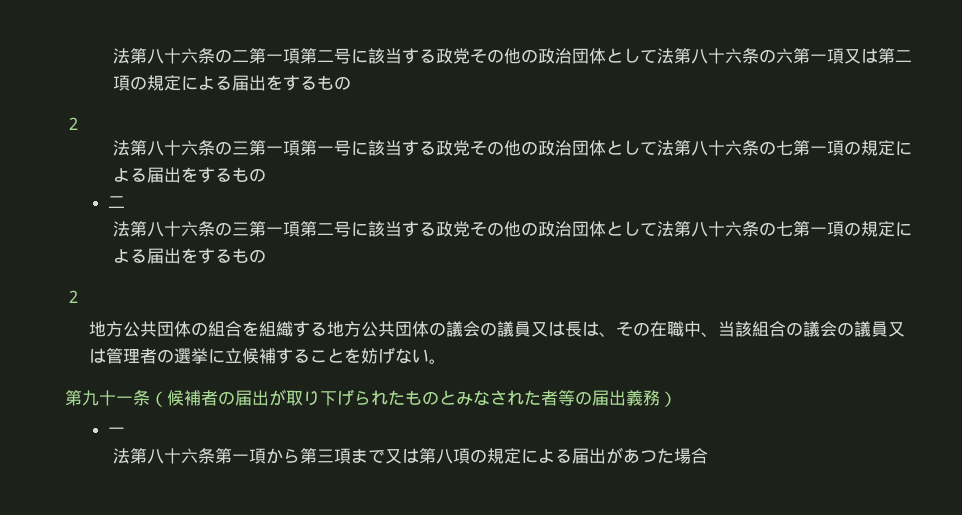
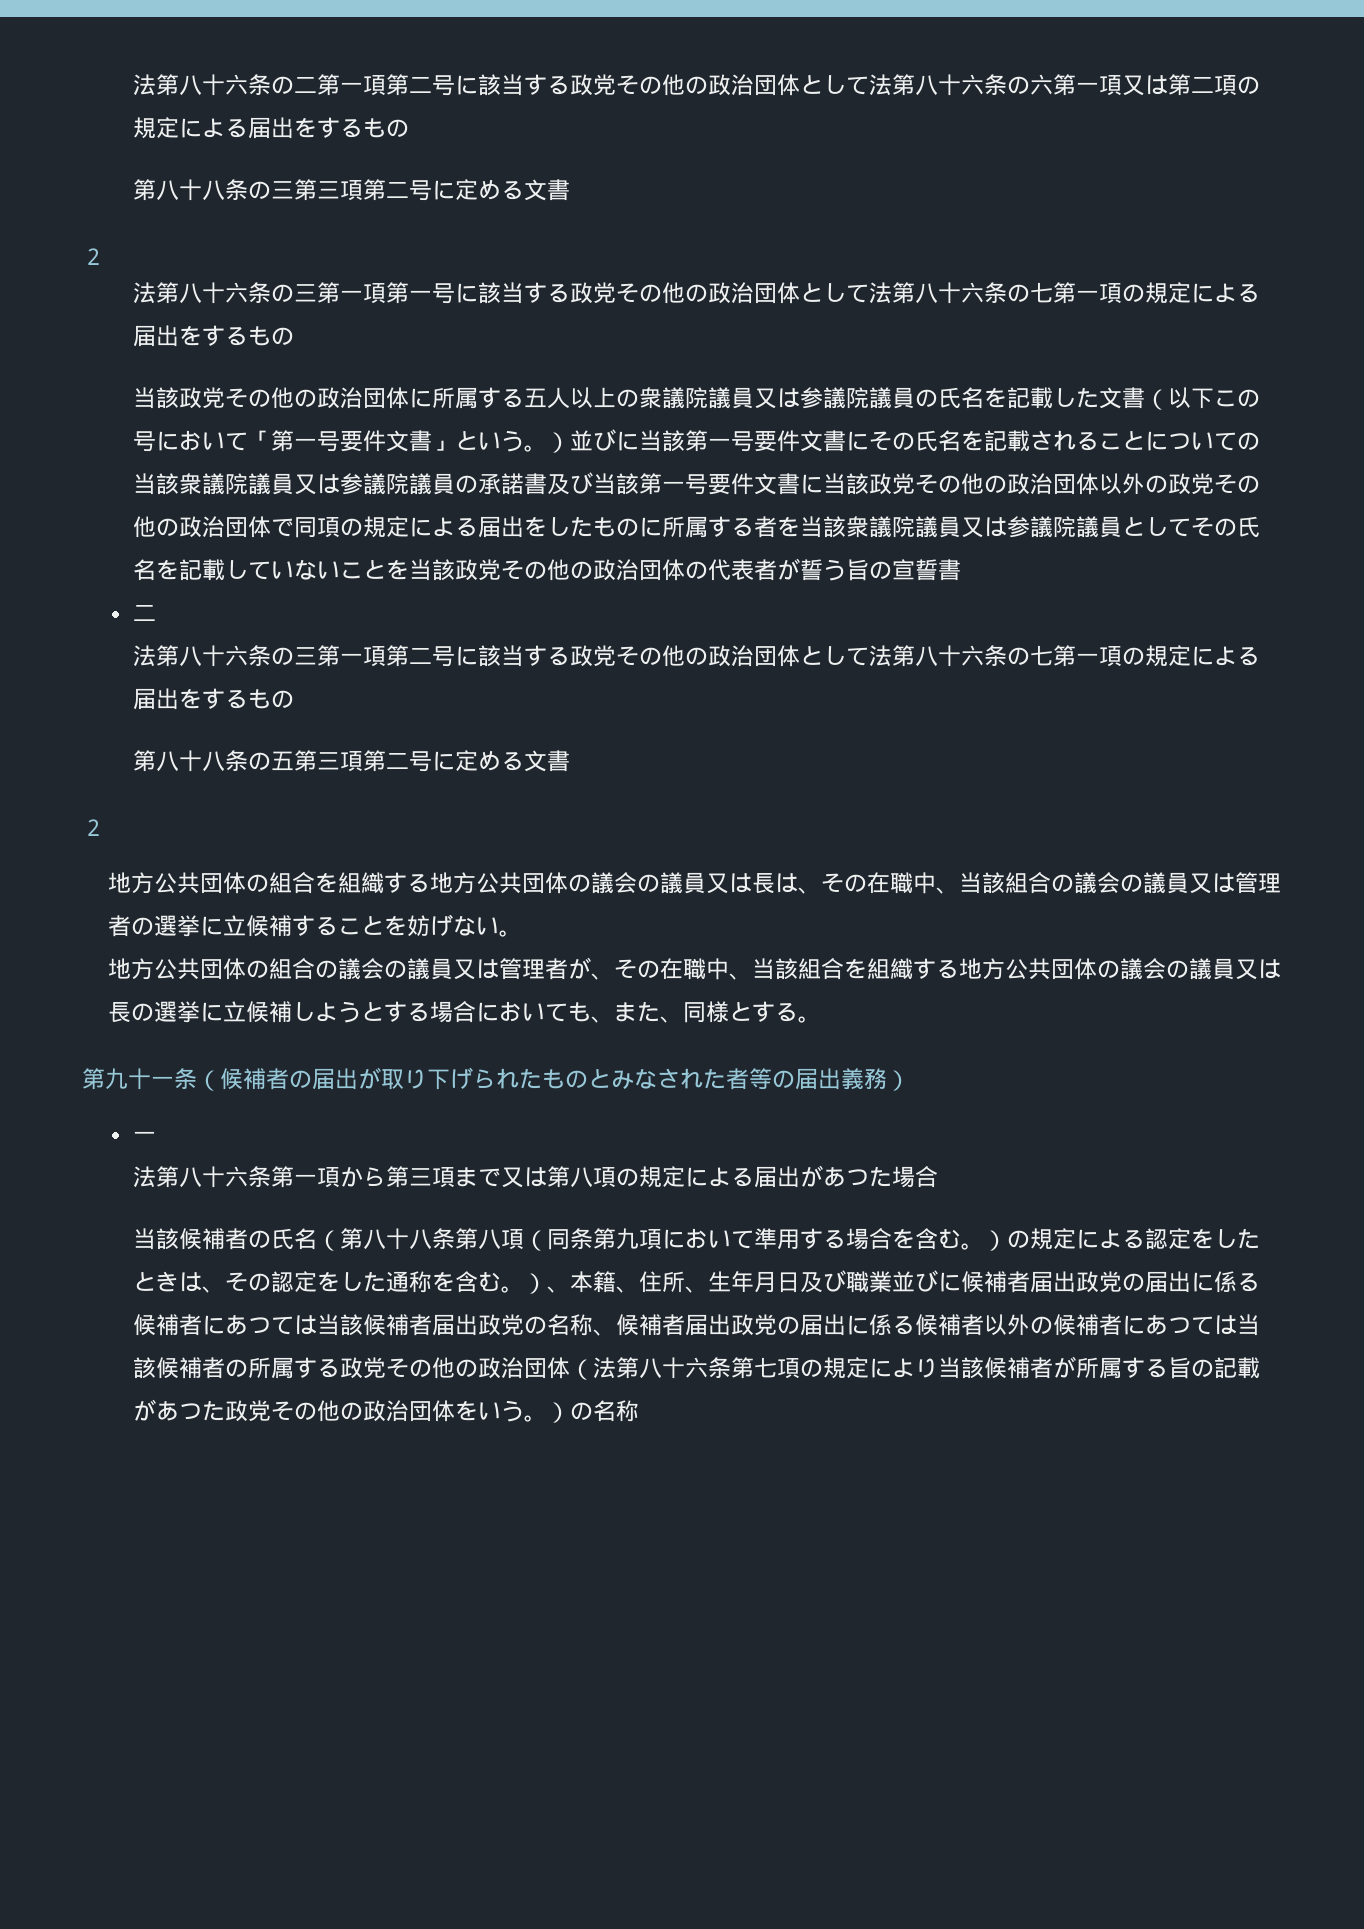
+ 第八十八条の三第三項第二号に定める文書
+ 当該政党その他の政治団体に所属する五人以上の衆議院議員又は参議院議員の氏名を記載した文書（以下この号において「第一号要件文書」という。）並びに当該第一号要件文書にその氏名を記載されることについての当該衆議院議員又は参議院議員の承諾書及び当該第一号要件文書に当該政党その他の政治団体以外の政党その他の政治団体で同項の規定による届出をしたものに所属する者を当該衆議院議員又は参議院議員としてその氏名を記載していないことを当該政党その他の政治団体の代表者が誓う旨の宣誓書
+ 第八十八条の五第三項第二号に定める文書
+ 地方公共団体の組合の議会の議員又は管理者が、その在職中、当該組合を組織する地方公共団体の議会の議員又は長の選挙に立候補しようとする場合においても、また、同様とする。
+ 当該候補者の氏名（第八十八条第八項（同条第九項において準用する場合を含む。）の規定による認定をしたときは、その認定をした通称を含む。）、本籍、住所、生年月日及び職業並びに候補者届出政党の届出に係る候補者にあつては当該候補者届出政党の名称、候補者届出政党の届出に係る候補者以外の候補者にあつては当該候補者の所属する政党その他の政治団体（法第八十六条第七項の規定により当該候補者が所属する旨の記載があつた政党その他の政治団体をいう。）の名称

